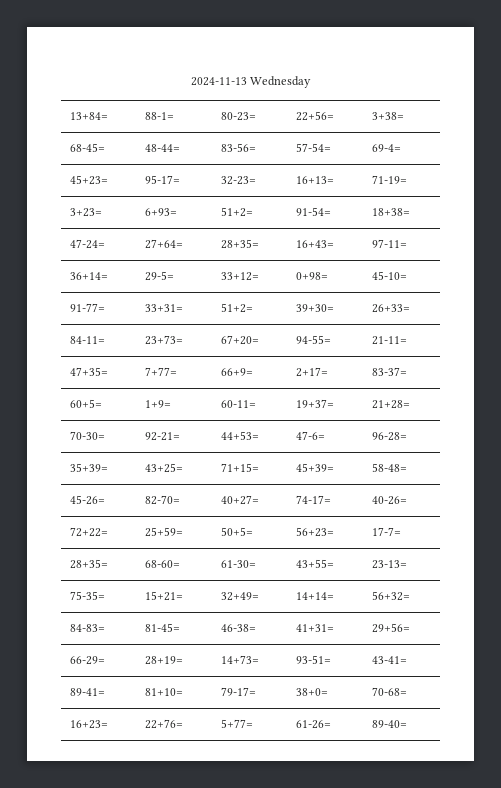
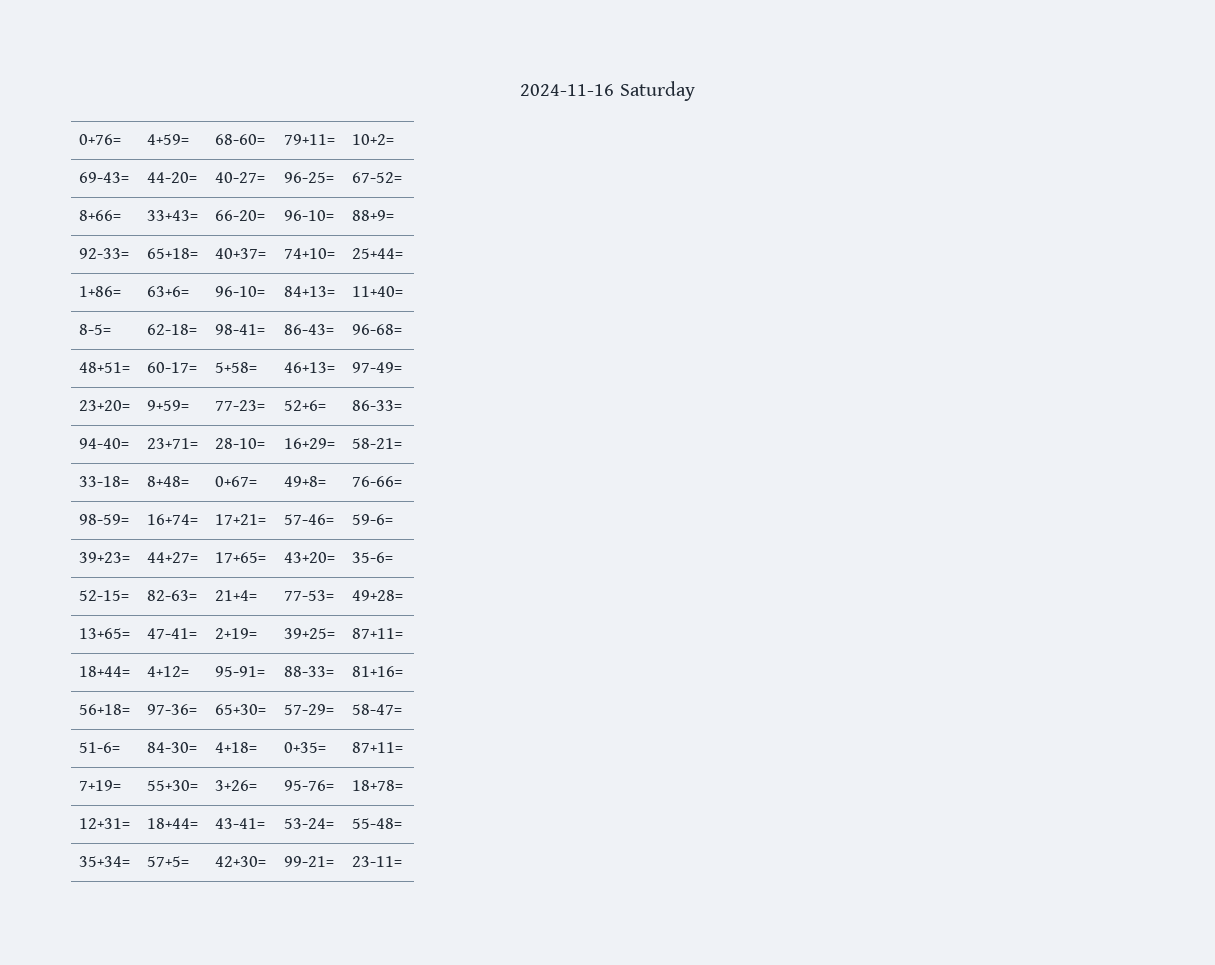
- 2024-11-13 Wednesday
- 13+84= | 88-1= | 80-23= | 22+56= | 3+38=
- 68-45= | 48-44= | 83-56= | 57-54= | 69-4=
- 45+23= | 95-17= | 32-23= | 16+13= | 71-19=
- 3+23= | 6+93= | 51+2= | 91-54= | 18+38=
- 47-24= | 27+64= | 28+35= | 16+43= | 97-11=
- 36+14= | 29-5= | 33+12= | 0+98= | 45-10=
- 91-77= | 33+31= | 51+2= | 39+30= | 26+33=
- 84-11= | 23+73= | 67+20= | 94-55= | 21-11=
- 47+35= | 7+77= | 66+9= | 2+17= | 83-37=
- 60+5= | 1+9= | 60-11= | 19+37= | 21+28=
- 70-30= | 92-21= | 44+53= | 47-6= | 96-28=
- 35+39= | 43+25= | 71+15= | 45+39= | 58-48=
- 45-26= | 82-70= | 40+27= | 74-17= | 40-26=
- 72+22= | 25+59= | 50+5= | 56+23= | 17-7=
- 28+35= | 68-60= | 61-30= | 43+55= | 23-13=
- 75-35= | 15+21= | 32+49= | 14+14= | 56+32=
- 84-83= | 81-45= | 46-38= | 41+31= | 29+56=
- 66-29= | 28+19= | 14+73= | 93-51= | 43-41=
- 89-41= | 81+10= | 79-17= | 38+0= | 70-68=
- 16+23= | 22+76= | 5+77= | 61-26= | 89-40=
+ 2024-11-16 Saturday
+ 0+76= | 4+59= | 68-60= | 79+11= | 10+2=
+ 69-43= | 44-20= | 40-27= | 96-25= | 67-52=
+ 8+66= | 33+43= | 66-20= | 96-10= | 88+9=
+ 92-33= | 65+18= | 40+37= | 74+10= | 25+44=
+ 1+86= | 63+6= | 96-10= | 84+13= | 11+40=
+ 8-5= | 62-18= | 98-41= | 86-43= | 96-68=
+ 48+51= | 60-17= | 5+58= | 46+13= | 97-49=
+ 23+20= | 9+59= | 77-23= | 52+6= | 86-33=
+ 94-40= | 23+71= | 28-10= | 16+29= | 58-21=
+ 33-18= | 8+48= | 0+67= | 49+8= | 76-66=
+ 98-59= | 16+74= | 17+21= | 57-46= | 59-6=
+ 39+23= | 44+27= | 17+65= | 43+20= | 35-6=
+ 52-15= | 82-63= | 21+4= | 77-53= | 49+28=
+ 13+65= | 47-41= | 2+19= | 39+25= | 87+11=
+ 18+44= | 4+12= | 95-91= | 88-33= | 81+16=
+ 56+18= | 97-36= | 65+30= | 57-29= | 58-47=
+ 51-6= | 84-30= | 4+18= | 0+35= | 87+11=
+ 7+19= | 55+30= | 3+26= | 95-76= | 18+78=
+ 12+31= | 18+44= | 43-41= | 53-24= | 55-48=
+ 35+34= | 57+5= | 42+30= | 99-21= | 23-11=

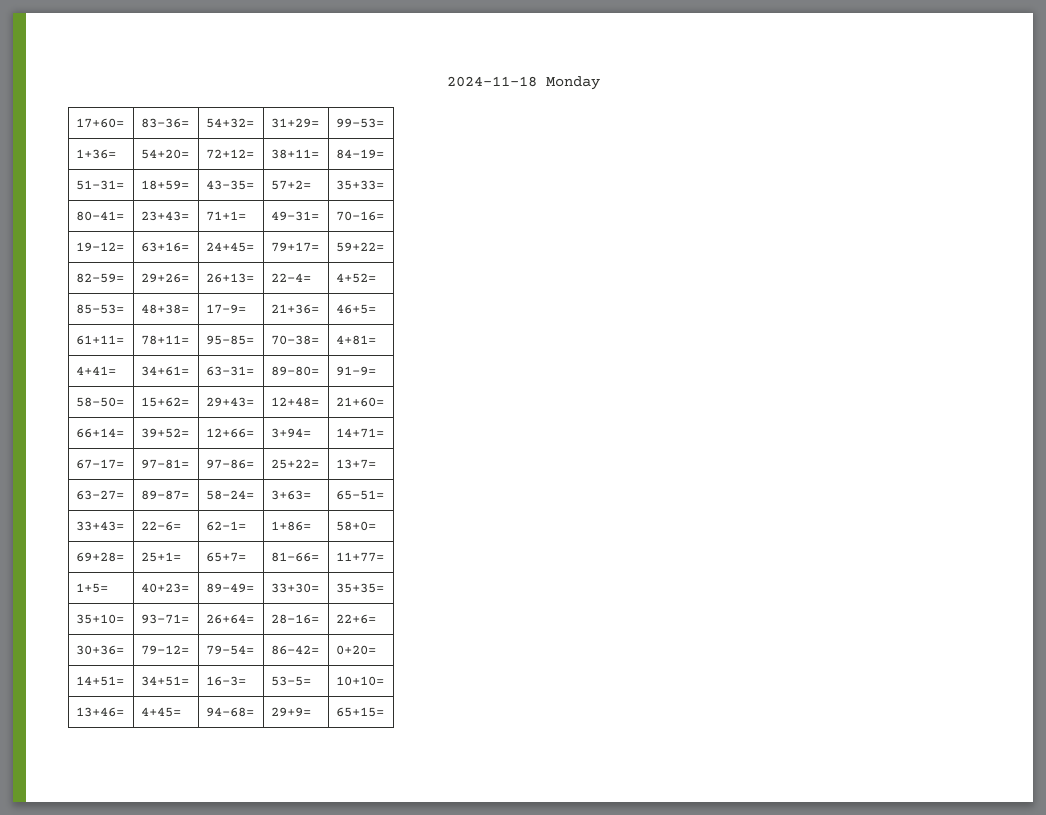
- 2024-11-16 Saturday
- 0+76= | 4+59= | 68-60= | 79+11= | 10+2=
- 69-43= | 44-20= | 40-27= | 96-25= | 67-52=
- 8+66= | 33+43= | 66-20= | 96-10= | 88+9=
- 92-33= | 65+18= | 40+37= | 74+10= | 25+44=
- 1+86= | 63+6= | 96-10= | 84+13= | 11+40=
- 8-5= | 62-18= | 98-41= | 86-43= | 96-68=
- 48+51= | 60-17= | 5+58= | 46+13= | 97-49=
- 23+20= | 9+59= | 77-23= | 52+6= | 86-33=
- 94-40= | 23+71= | 28-10= | 16+29= | 58-21=
- 33-18= | 8+48= | 0+67= | 49+8= | 76-66=
- 98-59= | 16+74= | 17+21= | 57-46= | 59-6=
- 39+23= | 44+27= | 17+65= | 43+20= | 35-6=
- 52-15= | 82-63= | 21+4= | 77-53= | 49+28=
- 13+65= | 47-41= | 2+19= | 39+25= | 87+11=
- 18+44= | 4+12= | 95-91= | 88-33= | 81+16=
- 56+18= | 97-36= | 65+30= | 57-29= | 58-47=
- 51-6= | 84-30= | 4+18= | 0+35= | 87+11=
- 7+19= | 55+30= | 3+26= | 95-76= | 18+78=
- 12+31= | 18+44= | 43-41= | 53-24= | 55-48=
- 35+34= | 57+5= | 42+30= | 99-21= | 23-11=
+ 2024-11-18 Monday
+ 17+60= | 83-36= | 54+32= | 31+29= | 99-53=
+ 1+36= | 54+20= | 72+12= | 38+11= | 84-19=
+ 51-31= | 18+59= | 43-35= | 57+2= | 35+33=
+ 80-41= | 23+43= | 71+1= | 49-31= | 70-16=
+ 19-12= | 63+16= | 24+45= | 79+17= | 59+22=
+ 82-59= | 29+26= | 26+13= | 22-4= | 4+52=
+ 85-53= | 48+38= | 17-9= | 21+36= | 46+5=
+ 61+11= | 78+11= | 95-85= | 70-38= | 4+81=
+ 4+41= | 34+61= | 63-31= | 89-80= | 91-9=
+ 58-50= | 15+62= | 29+43= | 12+48= | 21+60=
+ 66+14= | 39+52= | 12+66= | 3+94= | 14+71=
+ 67-17= | 97-81= | 97-86= | 25+22= | 13+7=
+ 63-27= | 89-87= | 58-24= | 3+63= | 65-51=
+ 33+43= | 22-6= | 62-1= | 1+86= | 58+0=
+ 69+28= | 25+1= | 65+7= | 81-66= | 11+77=
+ 1+5= | 40+23= | 89-49= | 33+30= | 35+35=
+ 35+10= | 93-71= | 26+64= | 28-16= | 22+6=
+ 30+36= | 79-12= | 79-54= | 86-42= | 0+20=
+ 14+51= | 34+51= | 16-3= | 53-5= | 10+10=
+ 13+46= | 4+45= | 94-68= | 29+9= | 65+15=

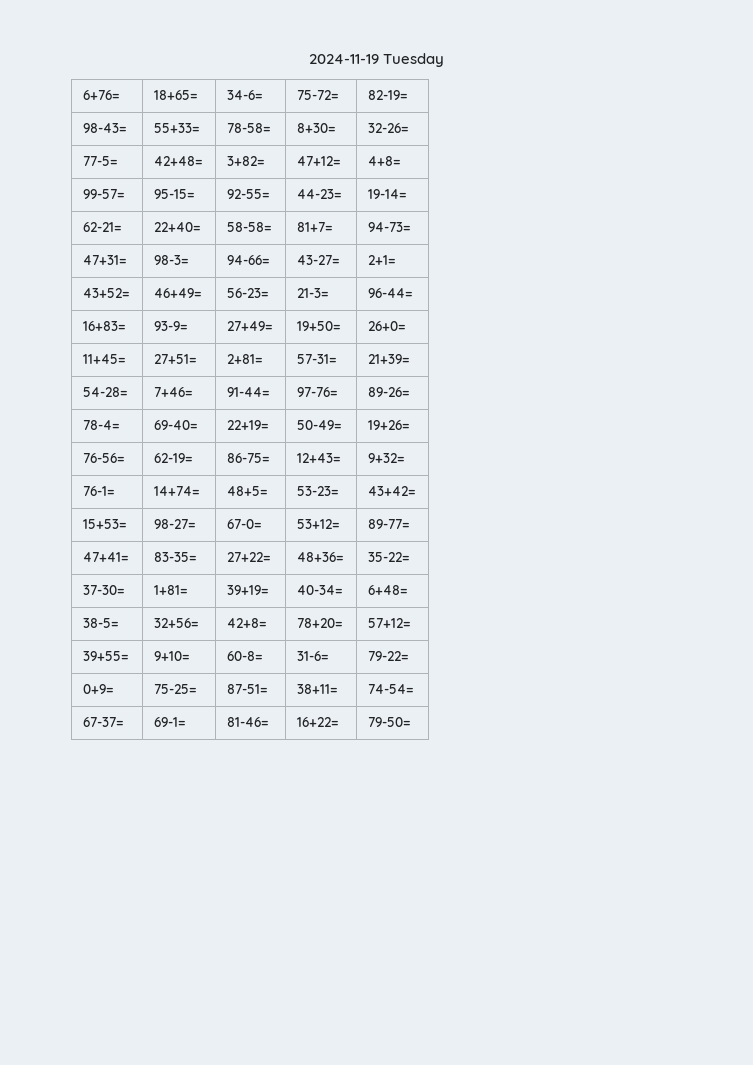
- 2024-11-18 Monday
- 17+60= | 83-36= | 54+32= | 31+29= | 99-53=
- 1+36= | 54+20= | 72+12= | 38+11= | 84-19=
- 51-31= | 18+59= | 43-35= | 57+2= | 35+33=
- 80-41= | 23+43= | 71+1= | 49-31= | 70-16=
- 19-12= | 63+16= | 24+45= | 79+17= | 59+22=
- 82-59= | 29+26= | 26+13= | 22-4= | 4+52=
- 85-53= | 48+38= | 17-9= | 21+36= | 46+5=
- 61+11= | 78+11= | 95-85= | 70-38= | 4+81=
- 4+41= | 34+61= | 63-31= | 89-80= | 91-9=
- 58-50= | 15+62= | 29+43= | 12+48= | 21+60=
- 66+14= | 39+52= | 12+66= | 3+94= | 14+71=
- 67-17= | 97-81= | 97-86= | 25+22= | 13+7=
- 63-27= | 89-87= | 58-24= | 3+63= | 65-51=
- 33+43= | 22-6= | 62-1= | 1+86= | 58+0=
- 69+28= | 25+1= | 65+7= | 81-66= | 11+77=
- 1+5= | 40+23= | 89-49= | 33+30= | 35+35=
- 35+10= | 93-71= | 26+64= | 28-16= | 22+6=
- 30+36= | 79-12= | 79-54= | 86-42= | 0+20=
- 14+51= | 34+51= | 16-3= | 53-5= | 10+10=
- 13+46= | 4+45= | 94-68= | 29+9= | 65+15=
+ 2024-11-19 Tuesday
+ 6+76= | 18+65= | 34-6= | 75-72= | 82-19=
+ 98-43= | 55+33= | 78-58= | 8+30= | 32-26=
+ 77-5= | 42+48= | 3+82= | 47+12= | 4+8=
+ 99-57= | 95-15= | 92-55= | 44-23= | 19-14=
+ 62-21= | 22+40= | 58-58= | 81+7= | 94-73=
+ 47+31= | 98-3= | 94-66= | 43-27= | 2+1=
+ 43+52= | 46+49= | 56-23= | 21-3= | 96-44=
+ 16+83= | 93-9= | 27+49= | 19+50= | 26+0=
+ 11+45= | 27+51= | 2+81= | 57-31= | 21+39=
+ 54-28= | 7+46= | 91-44= | 97-76= | 89-26=
+ 78-4= | 69-40= | 22+19= | 50-49= | 19+26=
+ 76-56= | 62-19= | 86-75= | 12+43= | 9+32=
+ 76-1= | 14+74= | 48+5= | 53-23= | 43+42=
+ 15+53= | 98-27= | 67-0= | 53+12= | 89-77=
+ 47+41= | 83-35= | 27+22= | 48+36= | 35-22=
+ 37-30= | 1+81= | 39+19= | 40-34= | 6+48=
+ 38-5= | 32+56= | 42+8= | 78+20= | 57+12=
+ 39+55= | 9+10= | 60-8= | 31-6= | 79-22=
+ 0+9= | 75-25= | 87-51= | 38+11= | 74-54=
+ 67-37= | 69-1= | 81-46= | 16+22= | 79-50=

